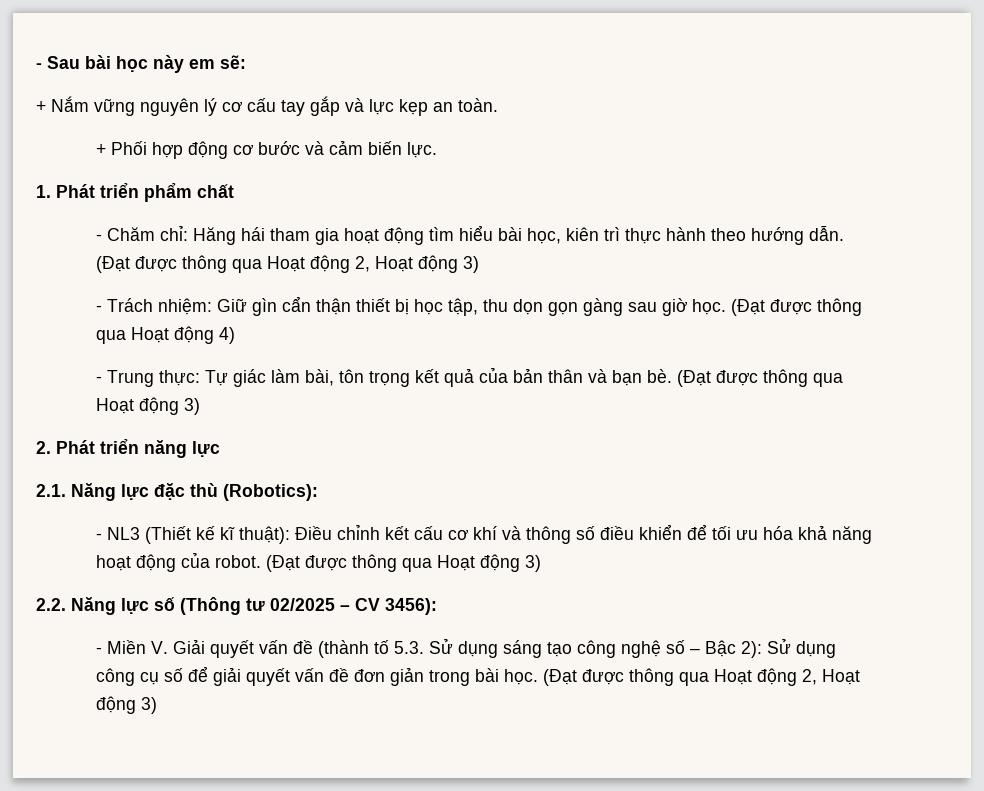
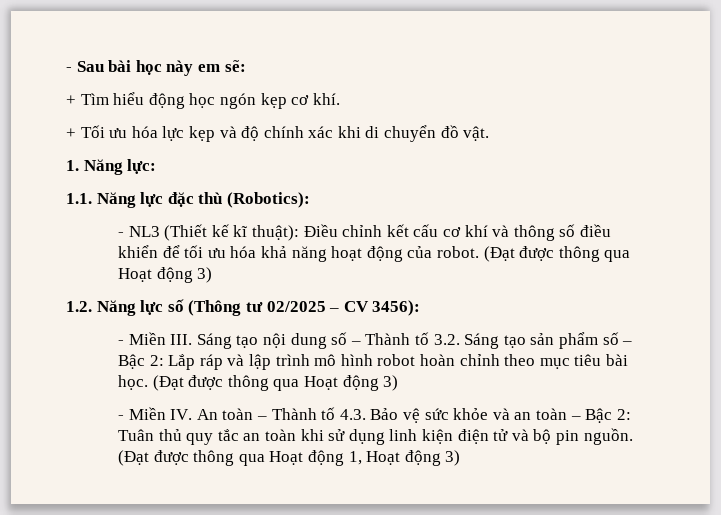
- + Nắm vững nguyên lý cơ cấu tay gắp và lực kẹp an toàn.
- + Phối hợp động cơ bước và cảm biến lực.
- 1. Phát triển phẩm chất
- - Chăm chỉ: Hăng hái tham gia hoạt động tìm hiểu bài học, kiên trì thực hành theo hướng dẫn. (Đạt được thông qua Hoạt động 2, Hoạt động 3)
- - Trách nhiệm: Giữ gìn cẩn thận thiết bị học tập, thu dọn gọn gàng sau giờ học. (Đạt được thông qua Hoạt động 4)
- - Trung thực: Tự giác làm bài, tôn trọng kết quả của bản thân và bạn bè. (Đạt được thông qua Hoạt động 3)
- 2. Phát triển năng lực
- 2.1. Năng lực đặc thù (Robotics):
+ + Tìm hiểu động học ngón kẹp cơ khí.
+ + Tối ưu hóa lực kẹp và độ chính xác khi di chuyển đồ vật.
+ 1. Năng lực:
+ 1.1. Năng lực đặc thù (Robotics):
- 2.2. Năng lực số (Thông tư 02/2025 – CV 3456):
+ 1.2. Năng lực số (Thông tư 02/2025 – CV 3456):
- - Miền V. Giải quyết vấn đề (thành tố 5.3. Sử dụng sáng tạo công nghệ số – Bậc 2): Sử dụng công cụ số để giải quyết vấn đề đơn giản trong bài học. (Đạt được thông qua Hoạt động 2, Hoạt động 3)
+ - Miền III. Sáng tạo nội dung số – Thành tố 3.2. Sáng tạo sản phẩm số – Bậc 2: Lắp ráp và lập trình mô hình robot hoàn chỉnh theo mục tiêu bài học. (Đạt được thông qua Hoạt động 3)
+ - Miền IV. An toàn – Thành tố 4.3. Bảo vệ sức khỏe và an toàn – Bậc 2: Tuân thủ quy tắc an toàn khi sử dụng linh kiện điện tử và bộ pin nguồn. (Đạt được thông qua Hoạt động 1, Hoạt động 3)

